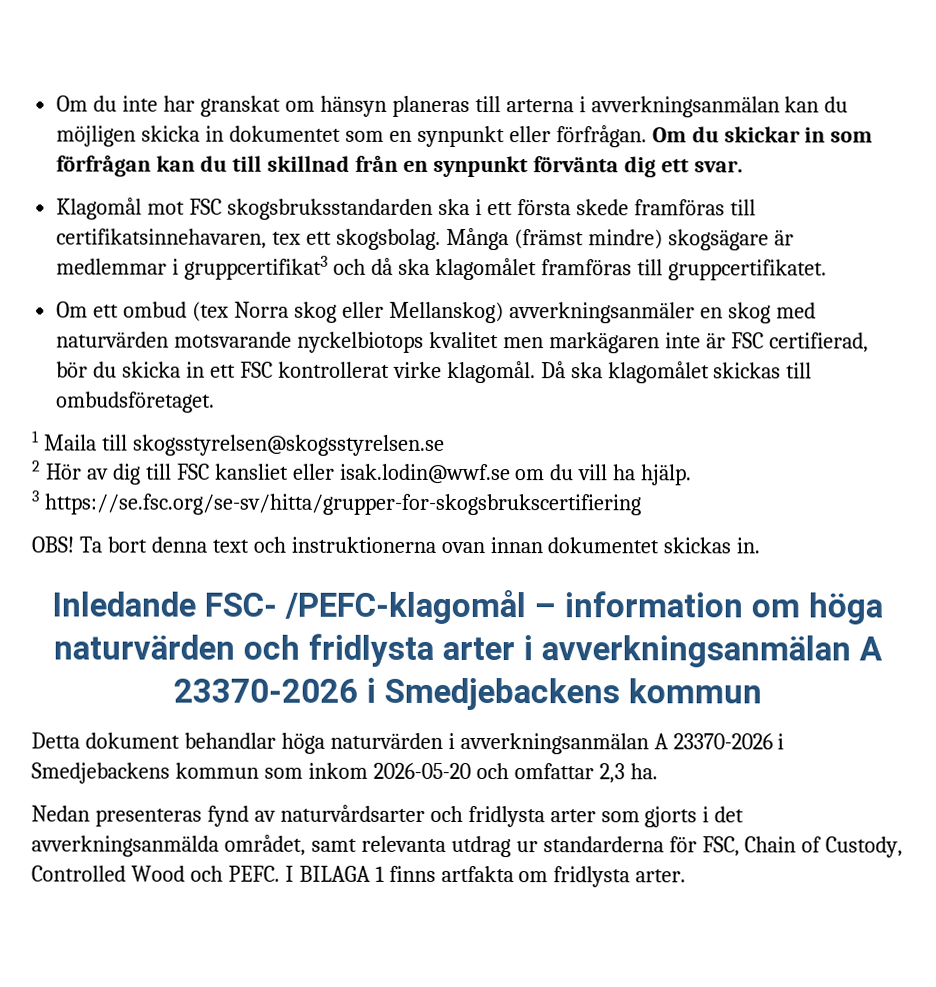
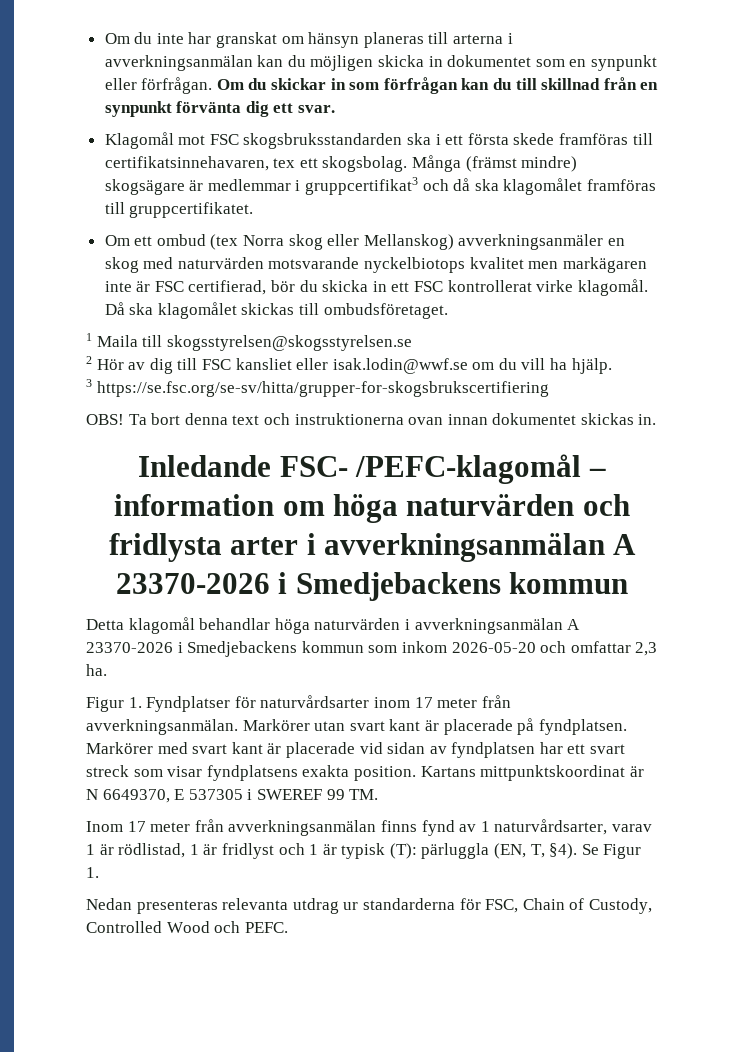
- Detta dokument behandlar höga naturvärden i avverkningsanmälan A 23370-2026 i Smedjebackens kommun som inkom 2026-05-20 och omfattar 2,3 ha.
+ Detta klagomål behandlar höga naturvärden i avverkningsanmälan A 23370-2026 i Smedjebackens kommun som inkom 2026-05-20 och omfattar 2,3 ha.
- Nedan presenteras fynd av naturvårdsarter och fridlysta arter som gjorts i det avverkningsanmälda området, samt relevanta utdrag ur standarderna för FSC, Chain of Custody, Controlled Wood och PEFC. I BILAGA 1 finns artfakta om fridlysta arter.
+ Figur 1. Fyndplatser för naturvårdsarter inom 17 meter från avverkningsanmälan. Markörer utan svart kant är placerade på fyndplatsen. Markörer med svart kant är placerade vid sidan av fyndplatsen har ett svart streck som visar fyndplatsens exakta position. Kartans mittpunktskoordinat är N 6649370, E 537305 i SWEREF 99 TM.
+ Inom 17 meter från avverkningsanmälan finns fynd av 1 naturvårdsarter, varav 1 är rödlistad, 1 är fridlyst och 1 är typisk (T): pärluggla (EN, T, §4). Se Figur 1.
+ Nedan presenteras relevanta utdrag ur standarderna för FSC, Chain of Custody, Controlled Wood och PEFC.

